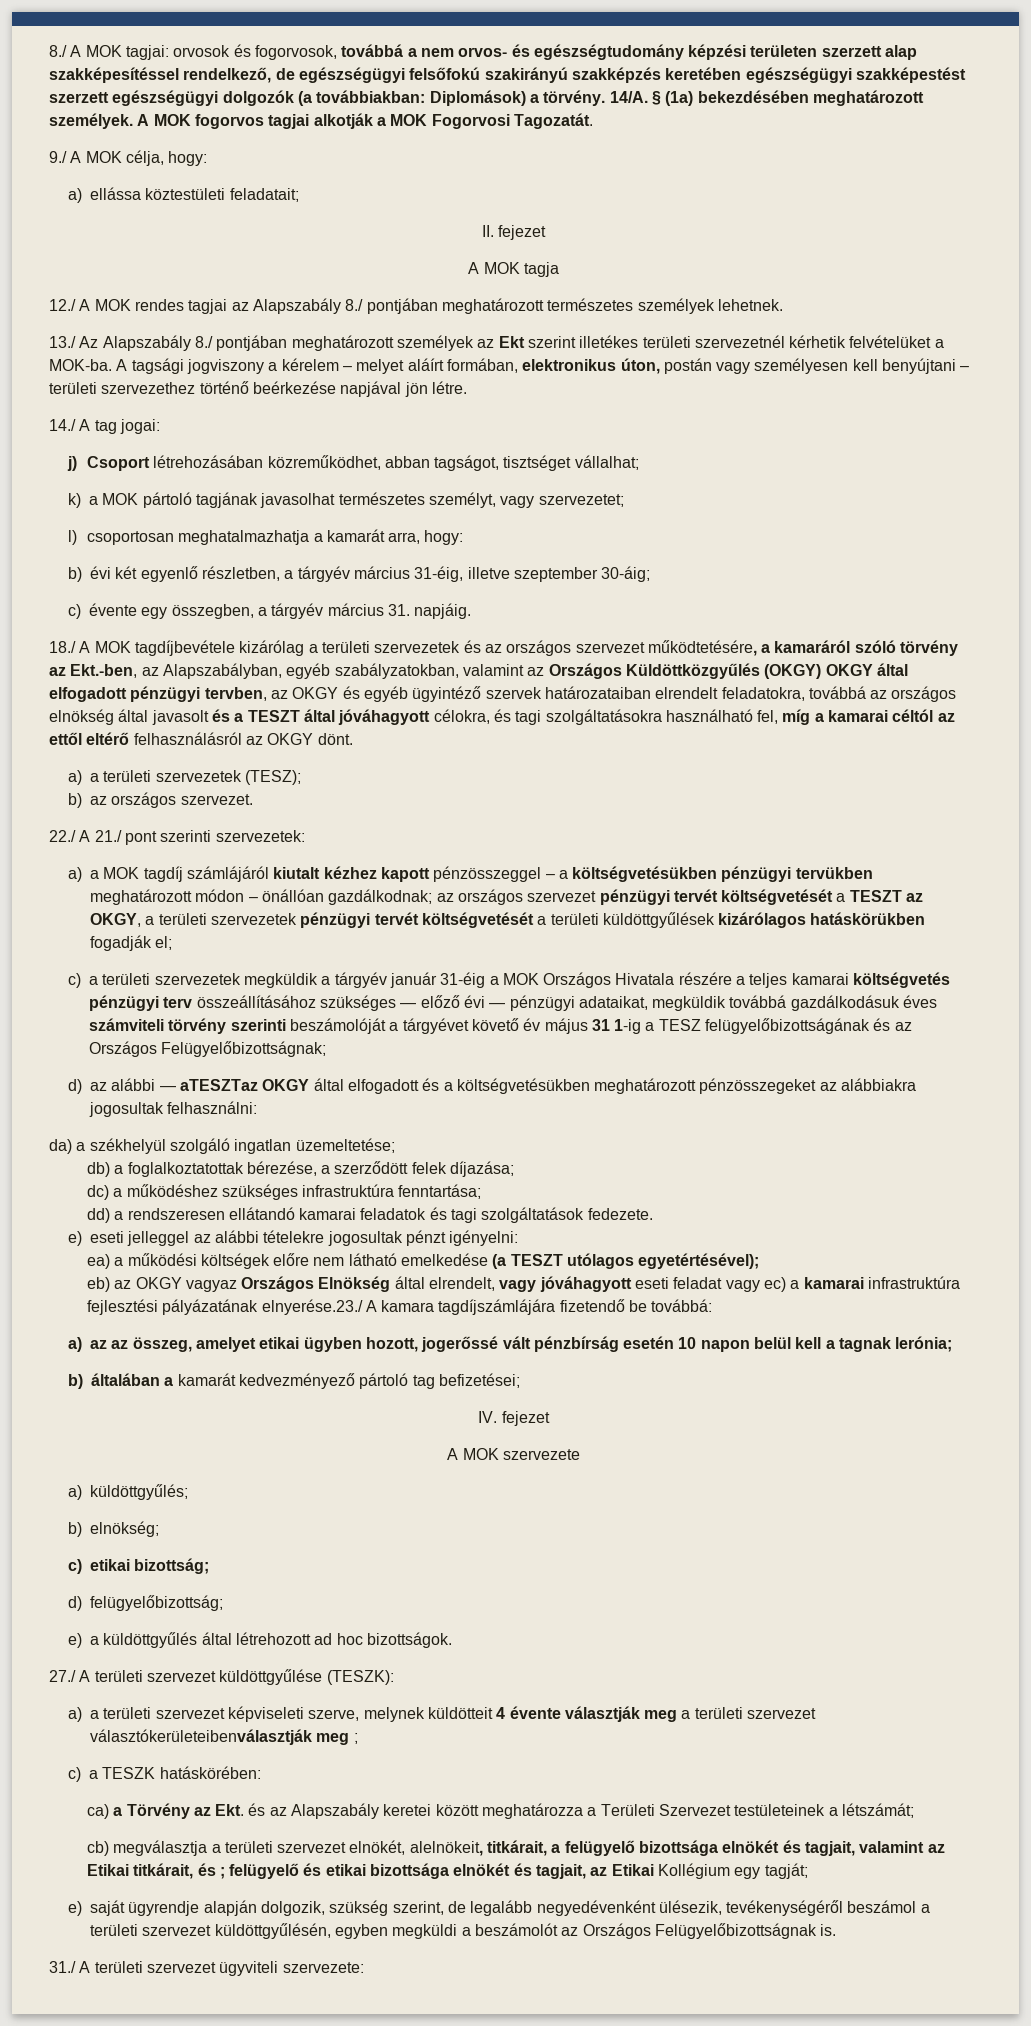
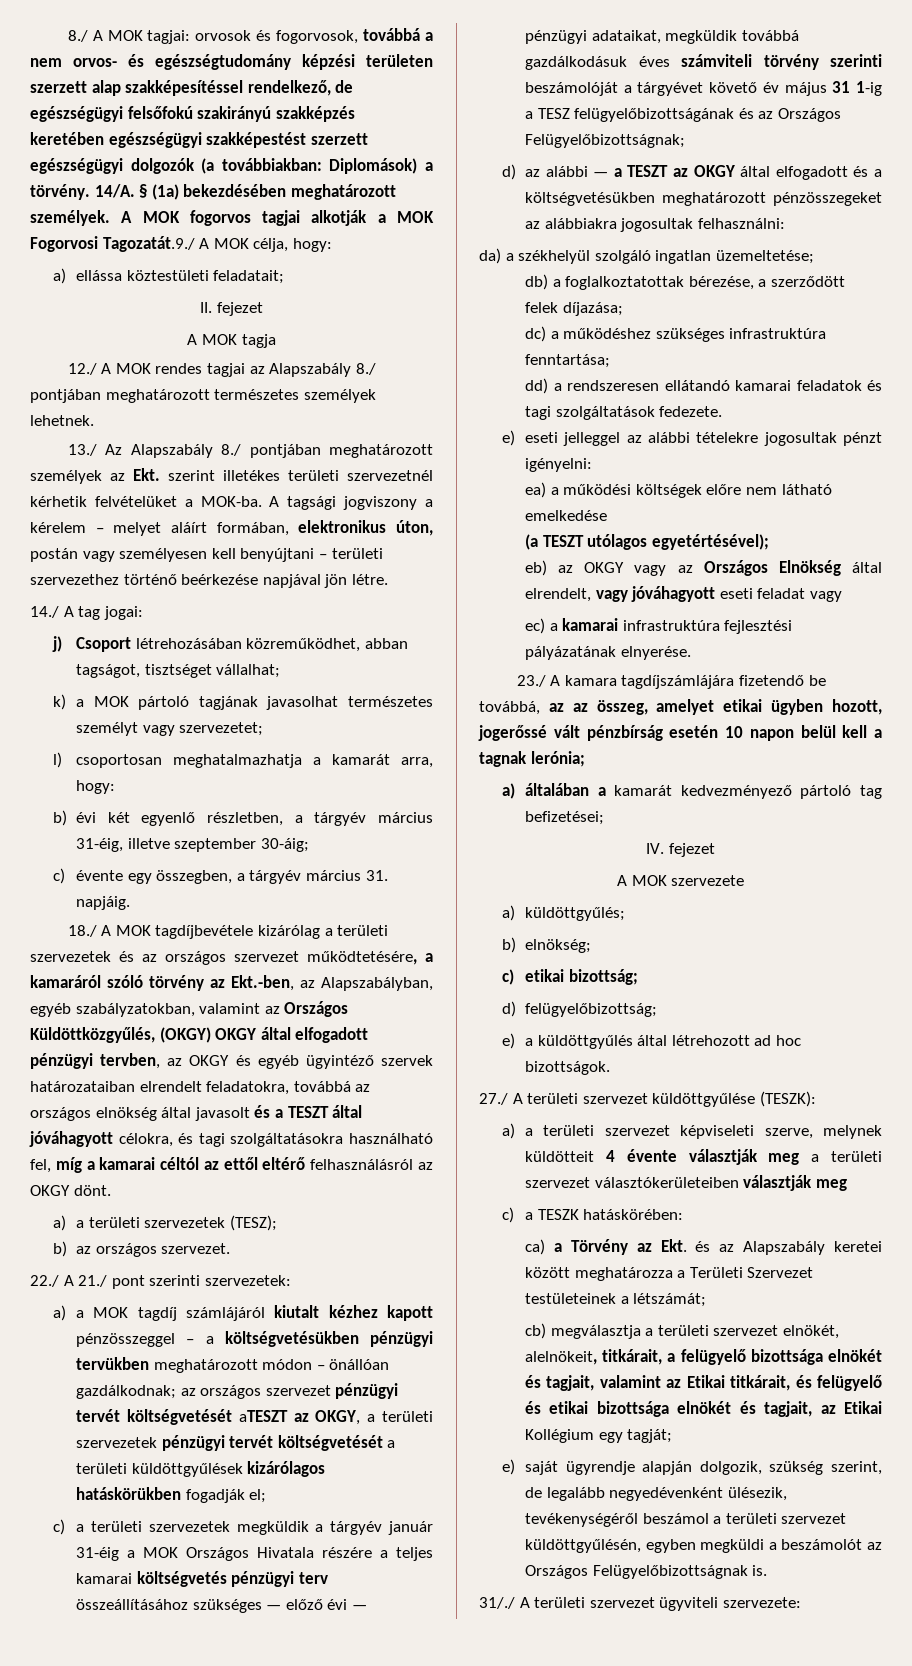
- A MOK fogorvos tagjai alkotják a MOK Fogorvosi Tagozatát.
- 9./ A MOK célja, hogy:
+ A MOK fogorvos tagjai alkotják a MOK Fogorvosi Tagozatát.9./ A MOK célja, hogy:
- 13./ Az Alapszabály 8./ pontjában meghatározott személyek az Ekt szerint illetékes területi szervezetnél kérhetik felvételüket a MOK-ba.
+ 13./ Az Alapszabály 8./ pontjában meghatározott személyek az Ekt. szerint illetékes területi szervezetnél kérhetik felvételüket a MOK-ba.
- k) a MOK pártoló tagjának javasolhat természetes személyt, vagy szervezetet;
+ k) a MOK pártoló tagjának javasolhat természetes személyt vagy szervezetet;
- 18./ A MOK tagdíjbevétele kizárólag a területi szervezetek és az országos szervezet működtetésére, a kamaráról szóló törvény az Ekt.-ben, az Alapszabályban, egyéb szabályzatokban, valamint az Országos Küldöttközgyűlés (OKGY) OKGY által elfogadott pénzügyi tervben, az OKGY és egyéb ügyintéző szervek határozataiban elrendelt feladatokra, továbbá az országos elnökség által javasolt és a TESZT által jóváhagyott célokra, és tagi szolgáltatásokra használható fel, míg a kamarai céltól az ettől eltérő felhasználásról az OKGY dönt.
+ 18./ A MOK tagdíjbevétele kizárólag a területi szervezetek és az országos szervezet működtetésére, a kamaráról szóló törvény az Ekt.-ben, az Alapszabályban, egyéb szabályzatokban, valamint az Országos Küldöttközgyűlés, (OKGY) OKGY által elfogadott pénzügyi tervben, az OKGY és egyéb ügyintéző szervek határozataiban elrendelt feladatokra, továbbá az országos elnökség által javasolt és a TESZT által jóváhagyott célokra, és tagi szolgáltatásokra használható fel, míg a kamarai céltól az ettől eltérő felhasználásról az OKGY dönt.
- a) a MOK tagdíj számlájáról kiutalt kézhez kapott pénzösszeggel – a költségvetésükben pénzügyi tervükben meghatározott módon – önállóan gazdálkodnak; az országos szervezet pénzügyi tervét költségvetését a TESZT az OKGY, a területi szervezetek pénzügyi tervét költségvetését a területi küldöttgyűlések kizárólagos hatáskörükben fogadják el;
+ a) a MOK tagdíj számlájáról kiutalt kézhez kapott pénzösszeggel – a költségvetésükben pénzügyi tervükben meghatározott módon – önállóan gazdálkodnak; az országos szervezet pénzügyi tervét költségvetését aTESZT az OKGY, a területi szervezetek pénzügyi tervét költségvetését a területi küldöttgyűlések kizárólagos hatáskörükben fogadják el;
- d) az alábbi — aTESZTaz OKGY által elfogadott és a költségvetésükben meghatározott pénzösszegeket az alábbiakra jogosultak felhasználni:
+ d) az alábbi — a TESZT az OKGY által elfogadott és a költségvetésükben meghatározott pénzösszegeket az alábbiakra jogosultak felhasználni:
- ea) a működési költségek előre nem látható emelkedése (a TESZT utólagos egyetértésével);
+ ea) a működési költségek előre nem látható emelkedése
+ (a TESZT utólagos egyetértésével);
- eb) az OKGY vagyaz Országos Elnökség által elrendelt, vagy jóváhagyott eseti feladat vagy ec) a kamarai infrastruktúra fejlesztési pályázatának elnyerése.23./ A kamara tagdíjszámlájára fizetendő be továbbá:
- a) az az összeg, amelyet etikai ügyben hozott, jogerőssé vált pénzbírság esetén 10 napon belül kell a tagnak lerónia;
+ eb) az OKGY vagy az Országos Elnökség által elrendelt, vagy jóváhagyott eseti feladat vagy
+ ec) a kamarai infrastruktúra fejlesztési pályázatának elnyerése.
+ 23./ A kamara tagdíjszámlájára fizetendő be továbbá, az az összeg, amelyet etikai ügyben hozott, jogerőssé vált pénzbírság esetén 10 napon belül kell a tagnak lerónia;
- b) általában a kamarát kedvezményező pártoló tag befizetései;
+ a) általában a kamarát kedvezményező pártoló tag befizetései;
- a) a területi szervezet képviseleti szerve, melynek küldötteit 4 évente választják meg a területi szervezet választókerületeibenválasztják meg ;
+ a) a területi szervezet képviseleti szerve, melynek küldötteit 4 évente választják meg a területi szervezet választókerületeiben választják meg
- cb) megválasztja a területi szervezet elnökét, alelnökeit, titkárait, a felügyelő bizottsága elnökét és tagjait, valamint az Etikai titkárait, és ; felügyelő és etikai bizottsága elnökét és tagjait, az Etikai Kollégium egy tagját;
+ cb) megválasztja a területi szervezet elnökét, alelnökeit, titkárait, a felügyelő bizottsága elnökét és tagjait, valamint az Etikai titkárait, és felügyelő és etikai bizottsága elnökét és tagjait, az Etikai Kollégium egy tagját;
- 31./ A területi szervezet ügyviteli szervezete:
+ 31/./ A területi szervezet ügyviteli szervezete:

